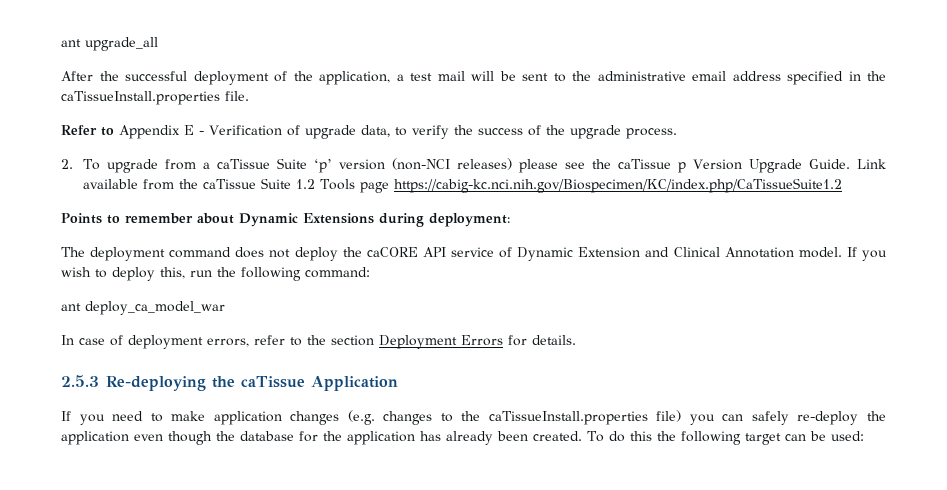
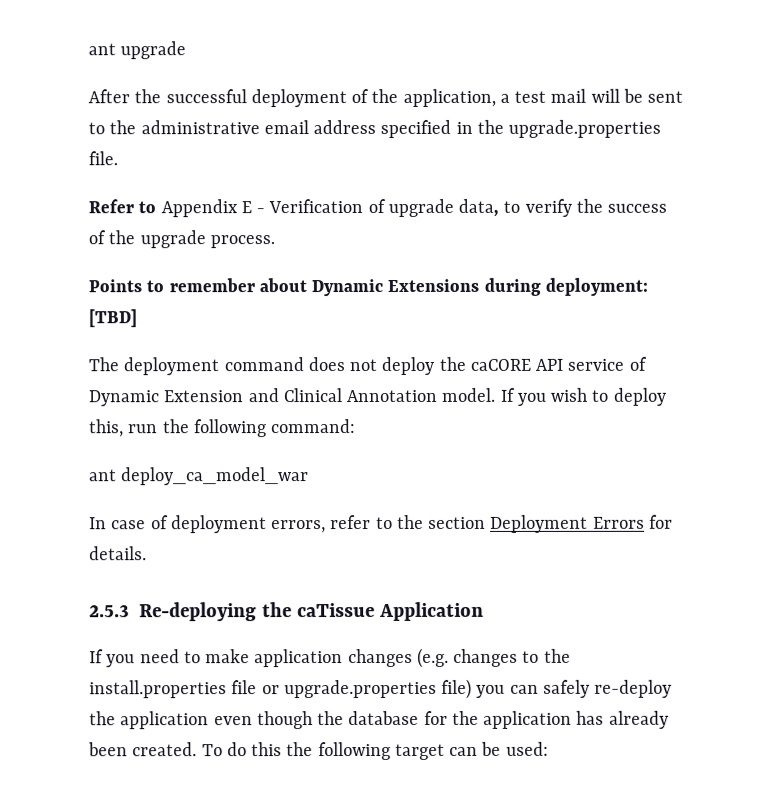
- ant upgrade_all
+ ant upgrade
- After the successful deployment of the application, a test mail will be sent to the administrative email address specified in the caTissueInstall.properties file.
+ After the successful deployment of the application, a test mail will be sent to the administrative email address specified in the upgrade.properties file.
- 2. To upgrade from a caTissue Suite ‘p’ version (non-NCI releases) please see the caTissue p Version Upgrade Guide. Link available from the caTissue Suite 1.2 Tools page https://cabig-kc.nci.nih.gov/Biospecimen/KC/index.php/CaTissueSuite1.2
- Points to remember about Dynamic Extensions during deployment:
+ Points to remember about Dynamic Extensions during deployment: [TBD]
- If you need to make application changes (e.g. changes to the caTissueInstall.properties file) you can safely re-deploy the application even though the database for the application has already been created.
+ If you need to make application changes (e.g. changes to the install.properties file or upgrade.properties file) you can safely re-deploy the application even though the database for the application has already been created.

